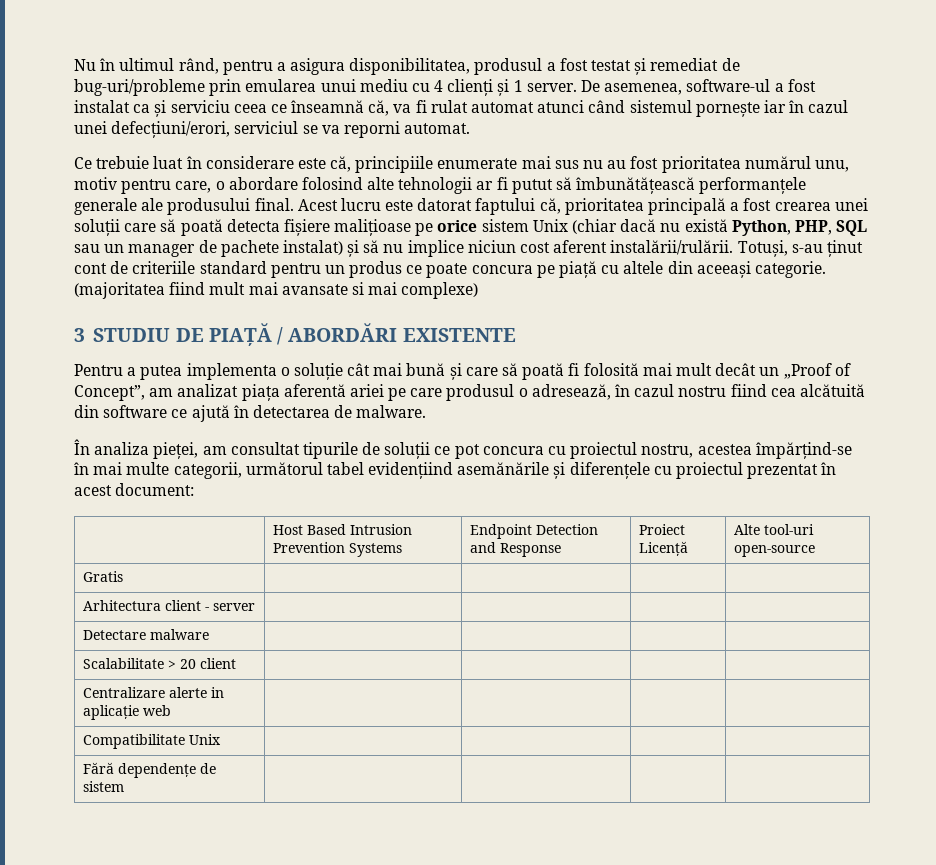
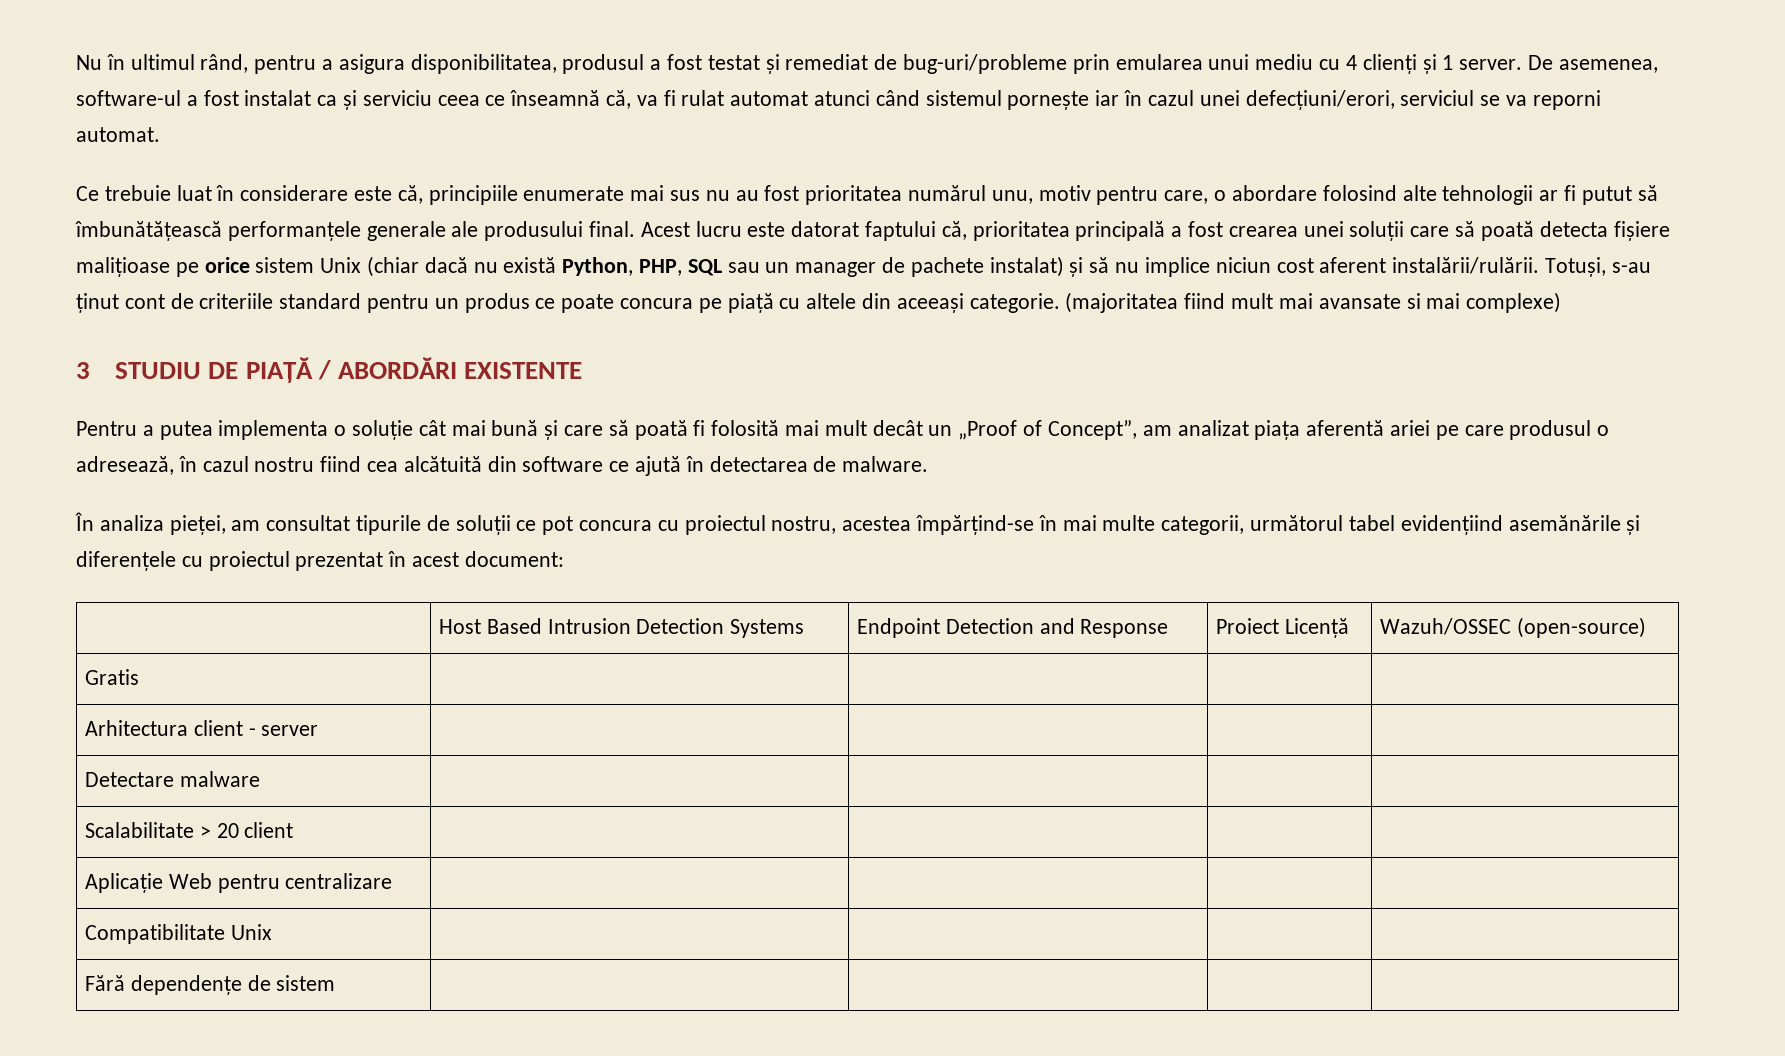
- | Host Based Intrusion Prevention Systems | Endpoint Detection and Response | Proiect Licență | Alte tool-uri open-source
+ | Host Based Intrusion Detection Systems | Endpoint Detection and Response | Proiect Licență | Wazuh/OSSEC (open-source)
- Centralizare alerte in aplicație web | | | |
+ Aplicație Web pentru centralizare | | | |

